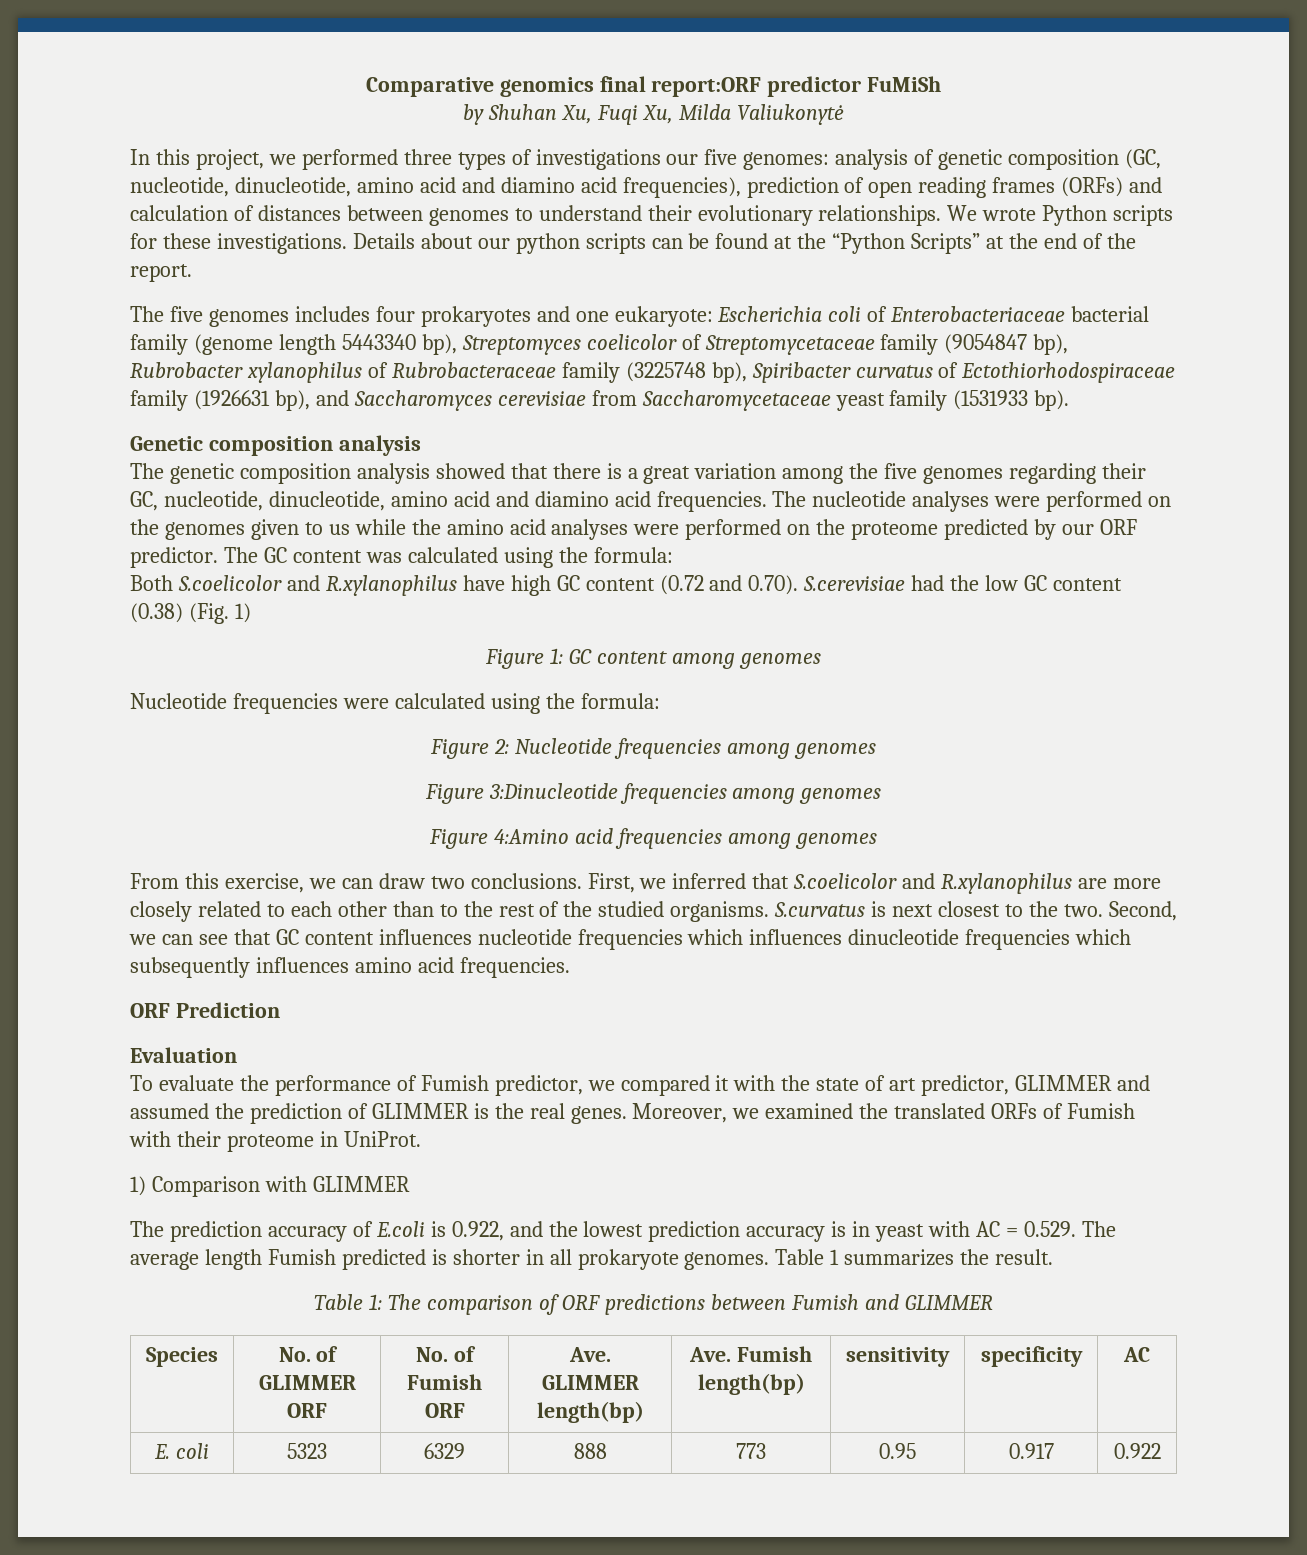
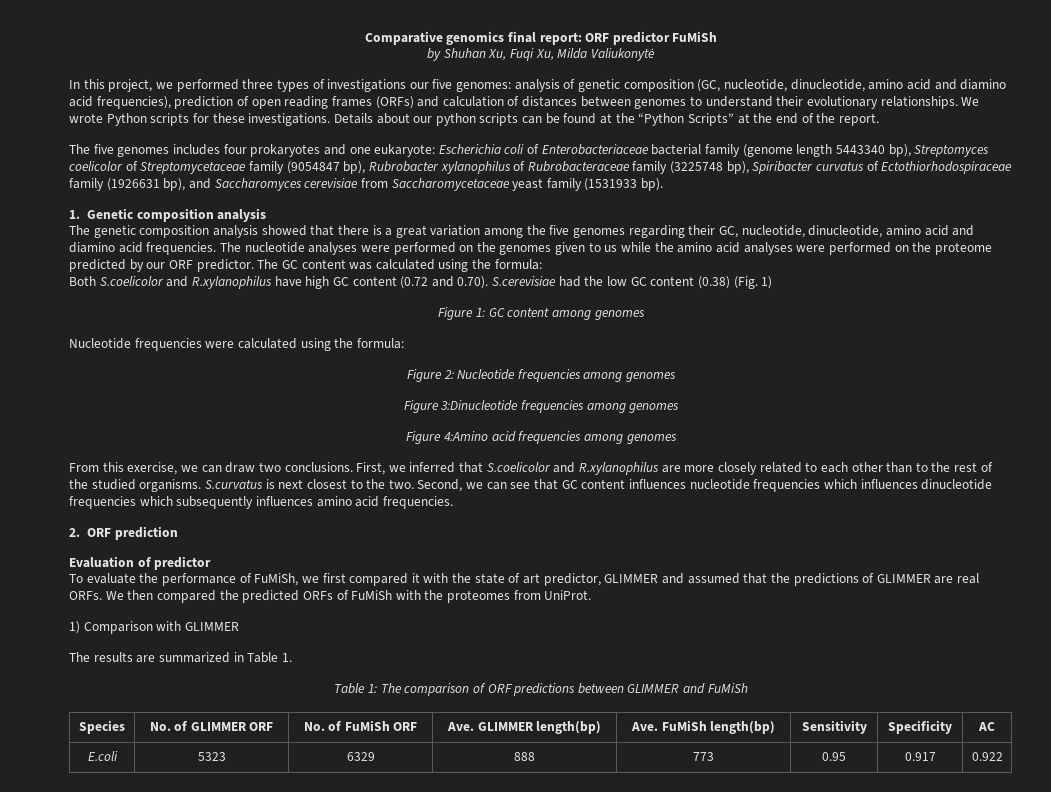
- Comparative genomics final report:ORF predictor FuMiSh
+ Comparative genomics final report: ORF predictor FuMiSh
- Genetic composition analysis
+ 1. Genetic composition analysis
- ORF Prediction
+ 2. ORF prediction
- Evaluation
+ Evaluation of predictor
- To evaluate the performance of Fumish predictor, we compared it with the state of art predictor, GLIMMER and assumed the prediction of GLIMMER is the real genes. Moreover, we examined the translated ORFs of Fumish with their proteome in UniProt.
+ To evaluate the performance of FuMiSh, we first compared it with the state of art predictor, GLIMMER and assumed that the predictions of GLIMMER are real ORFs. We then compared the predicted ORFs of FuMiSh with the proteomes from UniProt.
- The prediction accuracy of E.coli is 0.922, and the lowest prediction accuracy is in yeast with AC = 0.529. The average length Fumish predicted is shorter in all prokaryote genomes. Table 1 summarizes the result.
+ The results are summarized in Table 1.
- Table 1: The comparison of ORF predictions between Fumish and GLIMMER
+ Table 1: The comparison of ORF predictions between GLIMMER and FuMiSh
- Species | No. of GLIMMER ORF | No. of Fumish ORF | Ave. GLIMMER length(bp) | Ave. Fumish length(bp) | sensitivity | specificity | AC
+ Species | No. of GLIMMER ORF | No. of FuMiSh ORF | Ave. GLIMMER length(bp) | Ave. FuMiSh length(bp) | Sensitivity | Specificity | AC
- E. coli | 5323 | 6329 | 888 | 773 | 0.95 | 0.917 | 0.922
+ E.coli | 5323 | 6329 | 888 | 773 | 0.95 | 0.917 | 0.922

